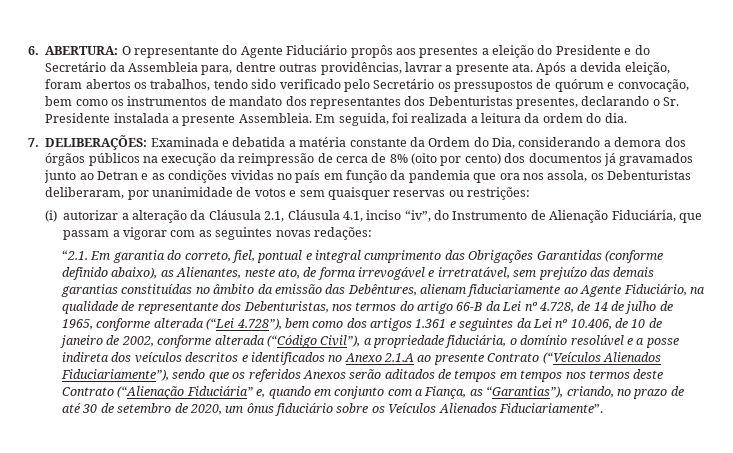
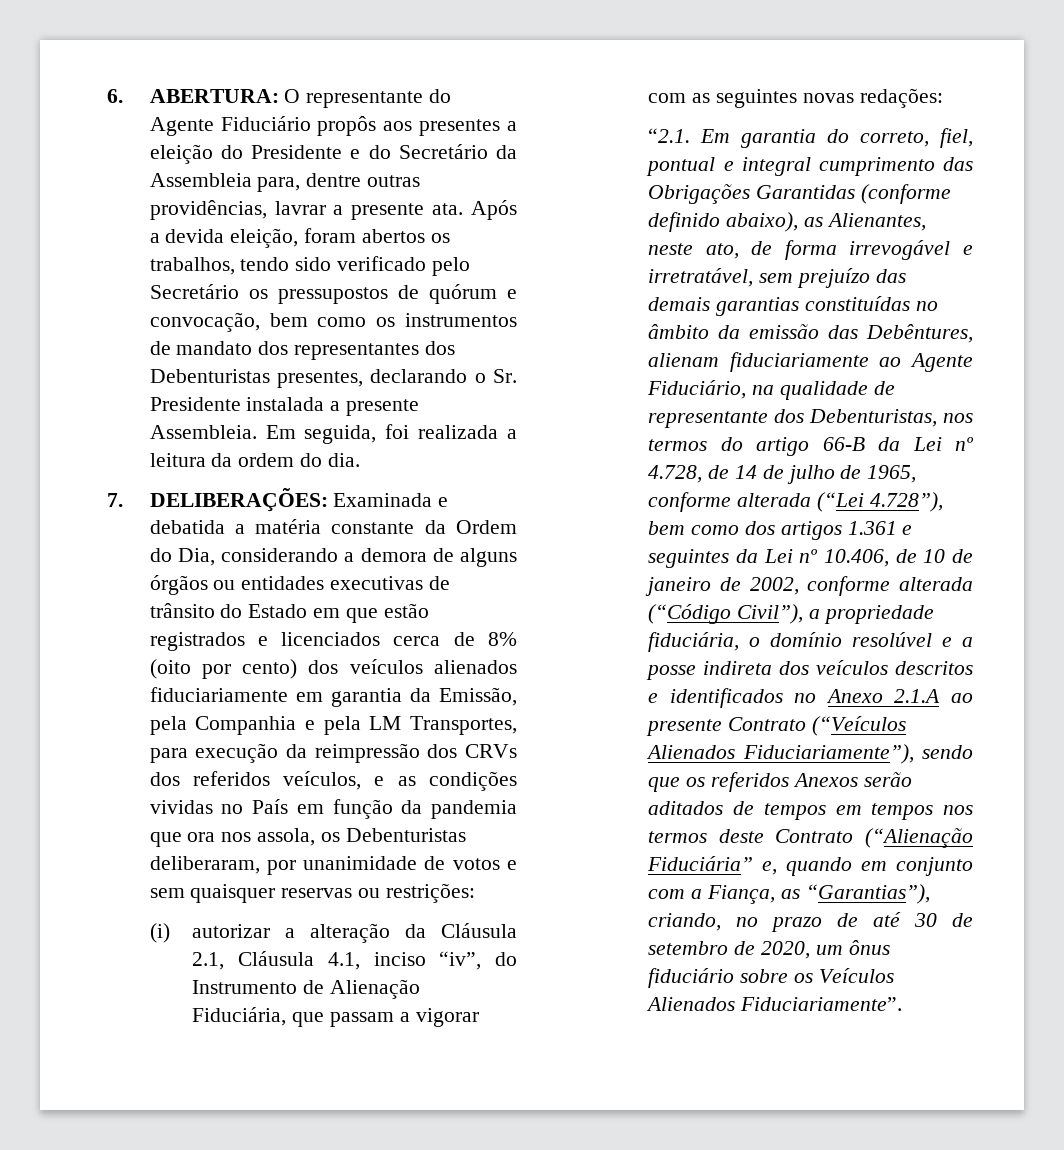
- 7. DELIBERAÇÕES: Examinada e debatida a matéria constante da Ordem do Dia, considerando a demora dos órgãos públicos na execução da reimpressão de cerca de 8% (oito por cento) dos documentos já gravamados junto ao Detran e as condições vividas no país em função da pandemia que ora nos assola, os Debenturistas deliberaram, por unanimidade de votos e sem quaisquer reservas ou restrições:
+ 7. DELIBERAÇÕES: Examinada e debatida a matéria constante da Ordem do Dia, considerando a demora de alguns órgãos ou entidades executivas de trânsito do Estado em que estão registrados e licenciados cerca de 8% (oito por cento) dos veículos alienados fiduciariamente em garantia da Emissão, pela Companhia e pela LM Transportes, para execução da reimpressão dos CRVs dos referidos veículos, e as condições vividas no País em função da pandemia que ora nos assola, os Debenturistas deliberaram, por unanimidade de votos e sem quaisquer reservas ou restrições:

